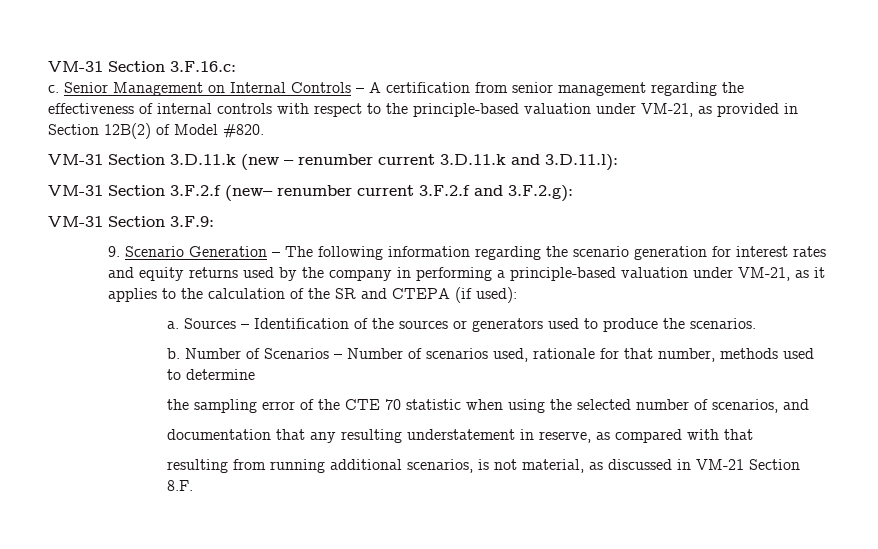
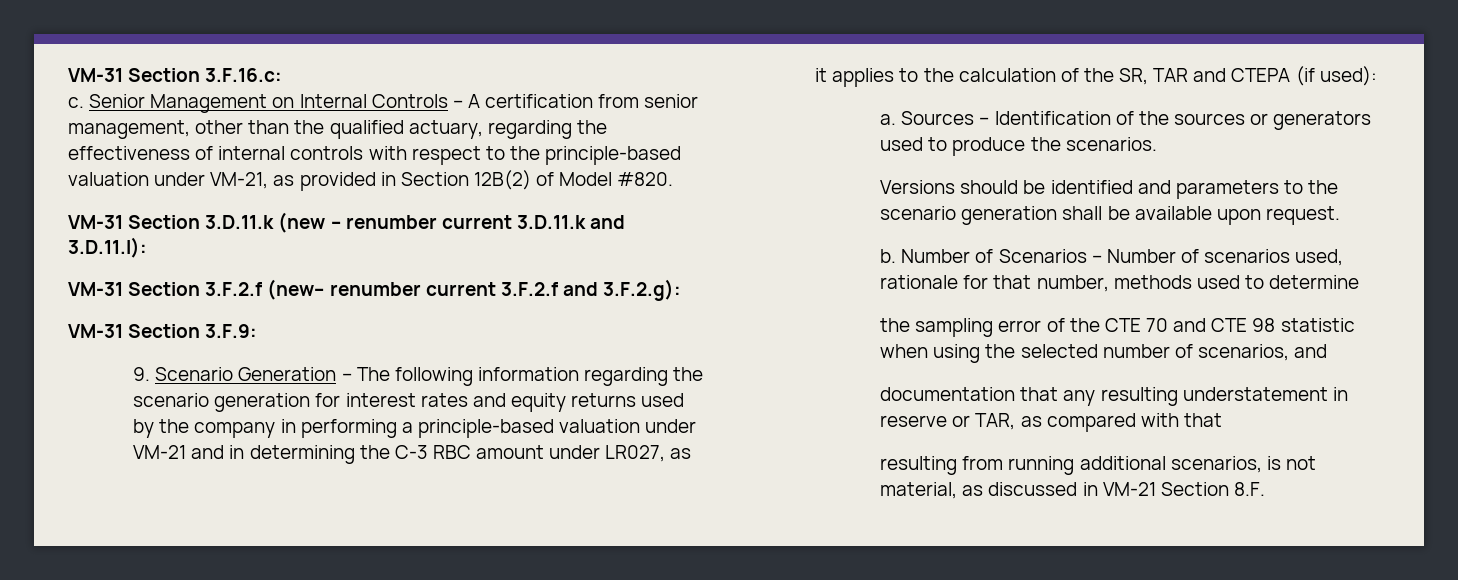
- Senior Management on Internal Controls – A certification from senior management regarding the effectiveness of internal controls with respect to the principle-based valuation under VM-21, as provided in Section 12B(2) of Model #820.
+ Senior Management on Internal Controls – A certification from senior management, other than the qualified actuary, regarding the effectiveness of internal controls with respect to the principle-based valuation under VM-21, as provided in Section 12B(2) of Model #820.
- 9. Scenario Generation – The following information regarding the scenario generation for interest rates and equity returns used by the company in performing a principle-based valuation under VM-21, as it applies to the calculation of the SR and CTEPA (if used):
+ 9. Scenario Generation – The following information regarding the scenario generation for interest rates and equity returns used by the company in performing a principle-based valuation under VM-21 and in determining the C-3 RBC amount under LR027, as it applies to the calculation of the SR, TAR and CTEPA (if used):
+ Versions should be identified and parameters to the scenario generation shall be available upon request.
- the sampling error of the CTE 70 statistic when using the selected number of scenarios, and
+ the sampling error of the CTE 70 and CTE 98 statistic when using the selected number of scenarios, and
- documentation that any resulting understatement in reserve, as compared with that
+ documentation that any resulting understatement in reserve or TAR, as compared with that

